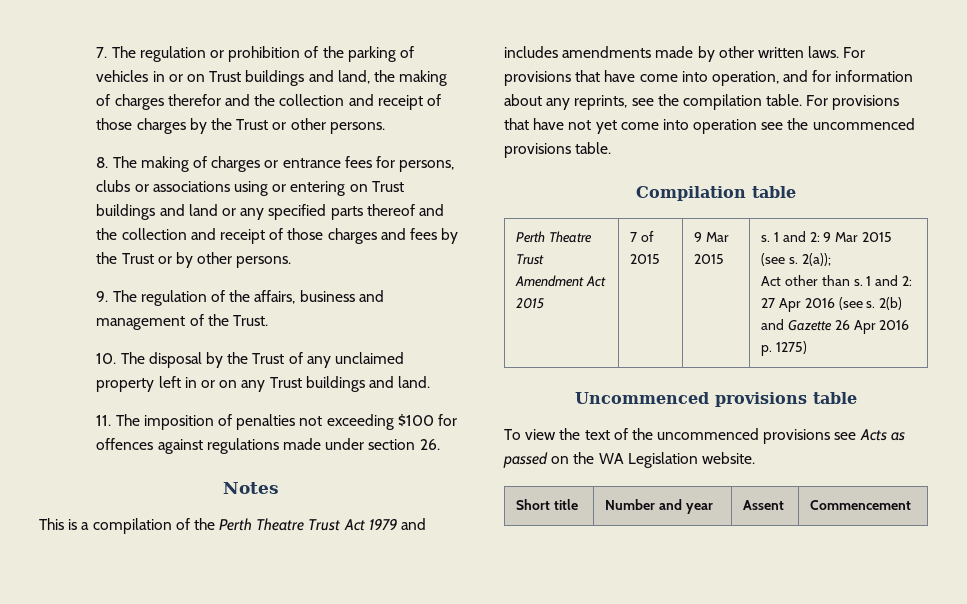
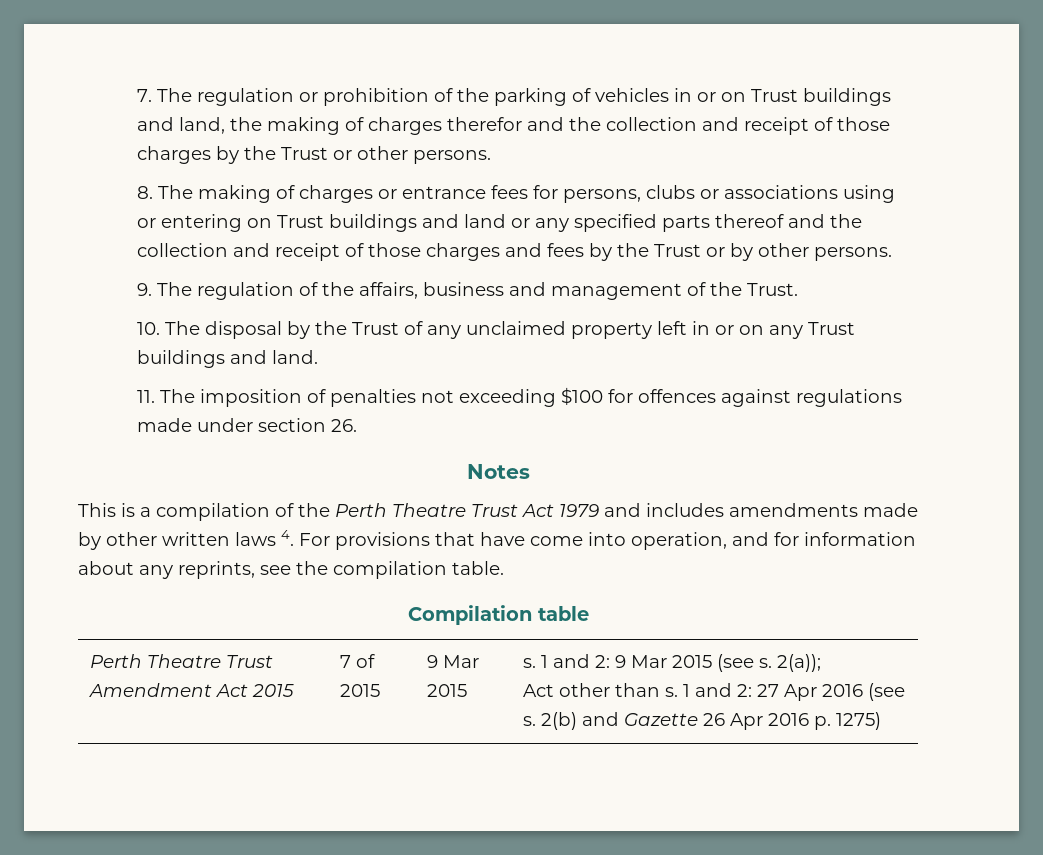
- This is a compilation of the Perth Theatre Trust Act 1979 and includes amendments made by other written laws. For provisions that have come into operation, and for information about any reprints, see the compilation table. For provisions that have not yet come into operation see the uncommenced provisions table.
+ This is a compilation of the Perth Theatre Trust Act 1979 and includes amendments made by other written laws 4. For provisions that have come into operation, and for information about any reprints, see the compilation table.
- Uncommenced provisions table
- To view the text of the uncommenced provisions see Acts as passed on the WA Legislation website.
- Short title | Number and year | Assent | Commencement

